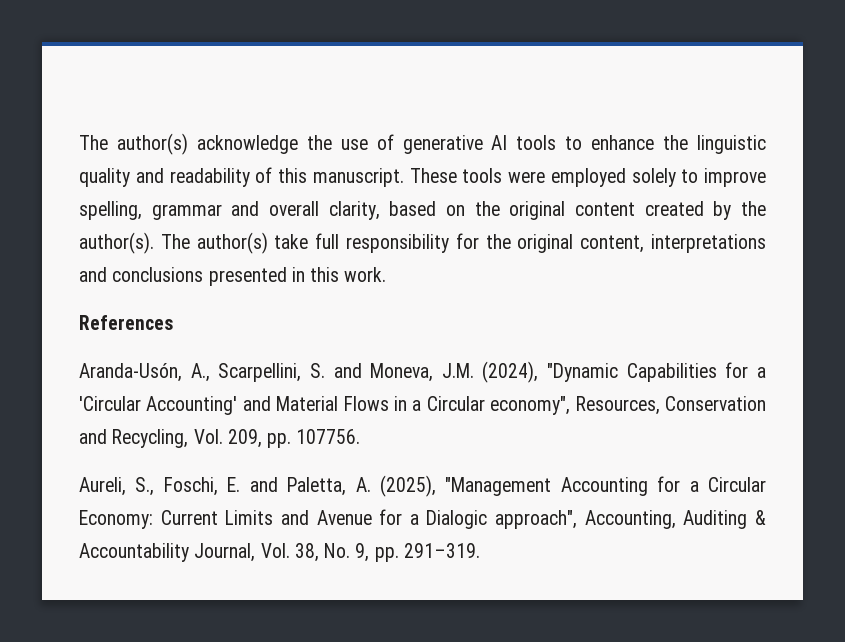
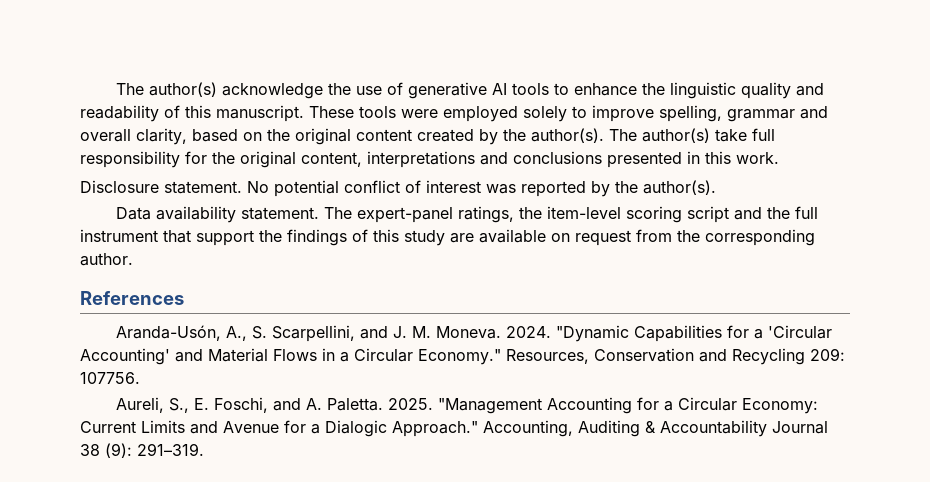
+ Disclosure statement. No potential conflict of interest was reported by the author(s).
+ Data availability statement. The expert-panel ratings, the item-level scoring script and the full instrument that support the findings of this study are available on request from the corresponding author.
  References
- Aranda-Usón, A., Scarpellini, S. and Moneva, J.M. (2024), "Dynamic Capabilities for a 'Circular Accounting' and Material Flows in a Circular economy", Resources, Conservation and Recycling, Vol. 209, pp. 107756.
+ Aranda-Usón, A., S. Scarpellini, and J. M. Moneva. 2024. "Dynamic Capabilities for a 'Circular Accounting' and Material Flows in a Circular Economy." Resources, Conservation and Recycling 209: 107756.
- Aureli, S., Foschi, E. and Paletta, A. (2025), "Management Accounting for a Circular Economy: Current Limits and Avenue for a Dialogic approach", Accounting, Auditing & Accountability Journal, Vol. 38, No. 9, pp. 291–319.
+ Aureli, S., E. Foschi, and A. Paletta. 2025. "Management Accounting for a Circular Economy: Current Limits and Avenue for a Dialogic Approach." Accounting, Auditing & Accountability Journal 38 (9): 291–319.

